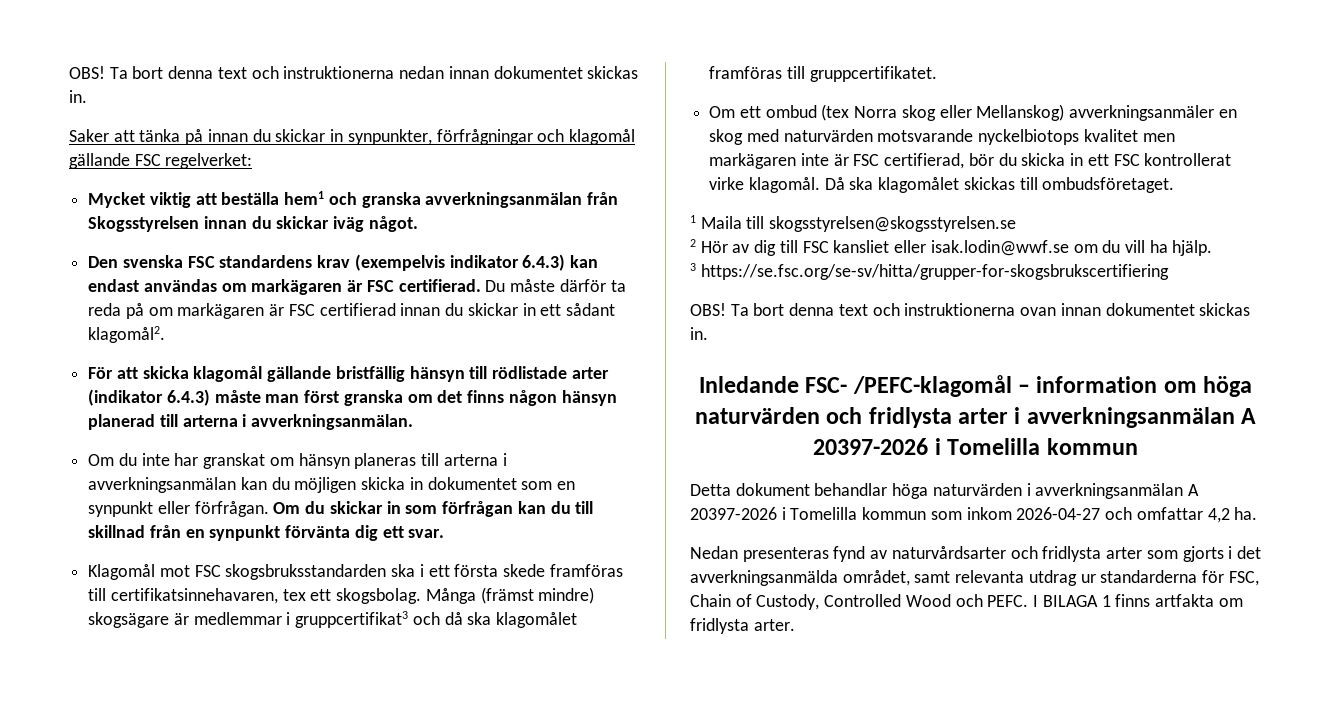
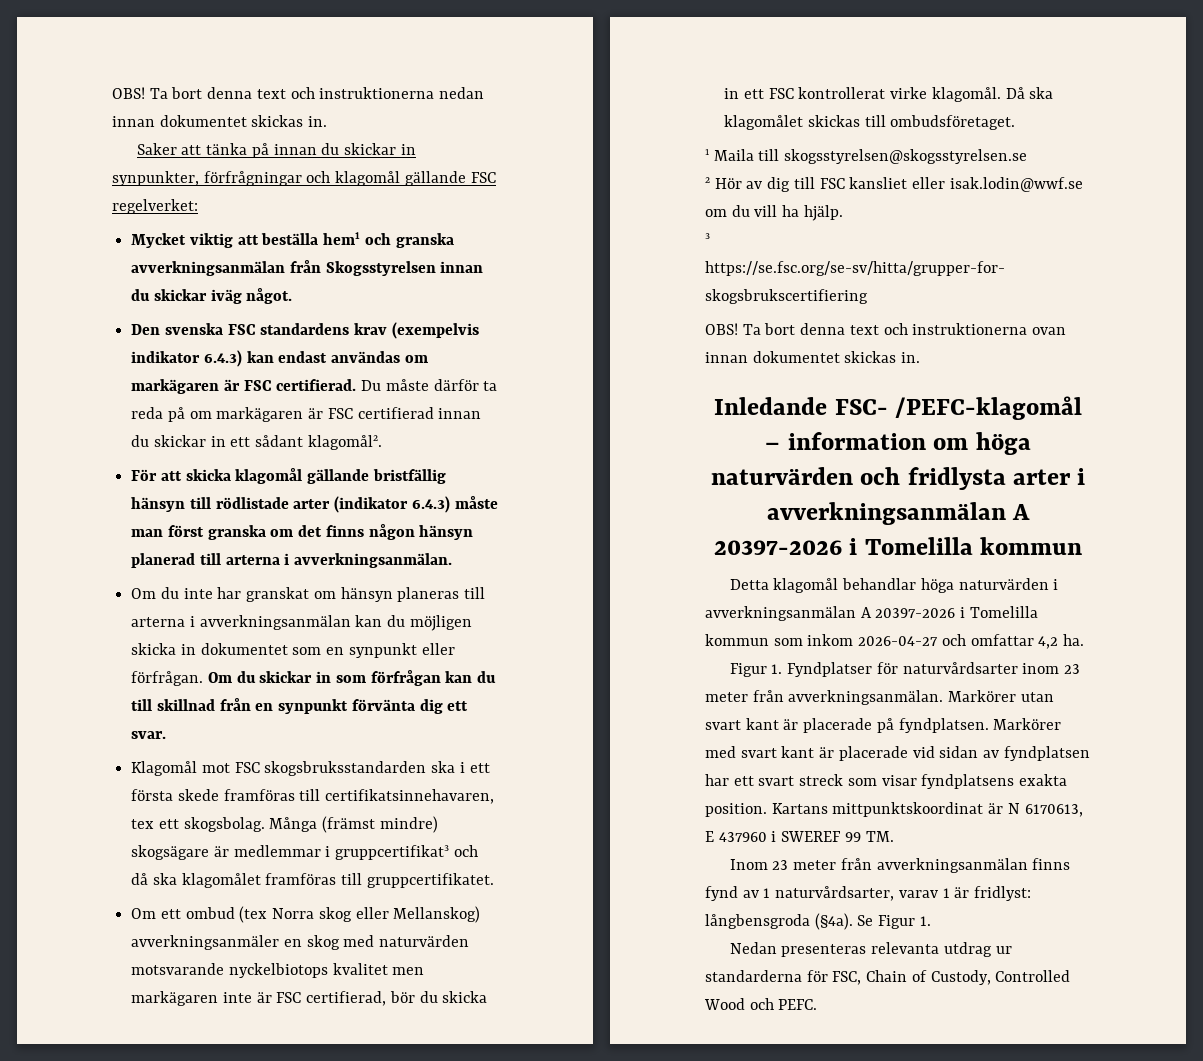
- Detta dokument behandlar höga naturvärden i avverkningsanmälan A 20397-2026 i Tomelilla kommun som inkom 2026-04-27 och omfattar 4,2 ha.
+ Detta klagomål behandlar höga naturvärden i avverkningsanmälan A 20397-2026 i Tomelilla kommun som inkom 2026-04-27 och omfattar 4,2 ha.
- Nedan presenteras fynd av naturvårdsarter och fridlysta arter som gjorts i det avverkningsanmälda området, samt relevanta utdrag ur standarderna för FSC, Chain of Custody, Controlled Wood och PEFC. I BILAGA 1 finns artfakta om fridlysta arter.
+ Figur 1. Fyndplatser för naturvårdsarter inom 23 meter från avverkningsanmälan. Markörer utan svart kant är placerade på fyndplatsen. Markörer med svart kant är placerade vid sidan av fyndplatsen har ett svart streck som visar fyndplatsens exakta position. Kartans mittpunktskoordinat är N 6170613, E 437960 i SWEREF 99 TM.
+ Inom 23 meter från avverkningsanmälan finns fynd av 1 naturvårdsarter, varav 1 är fridlyst: långbensgroda (§4a). Se Figur 1.
+ Nedan presenteras relevanta utdrag ur standarderna för FSC, Chain of Custody, Controlled Wood och PEFC.

